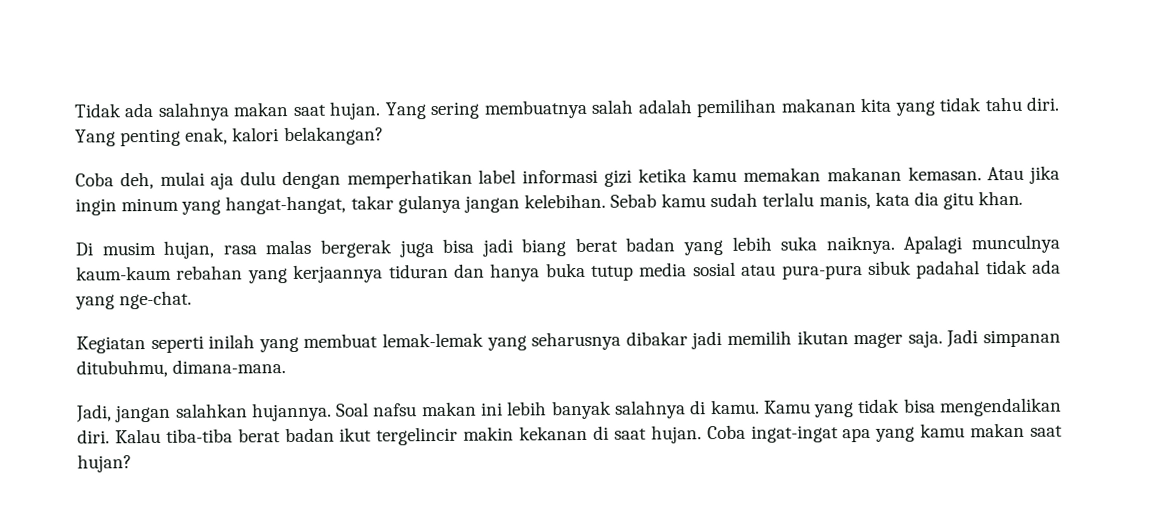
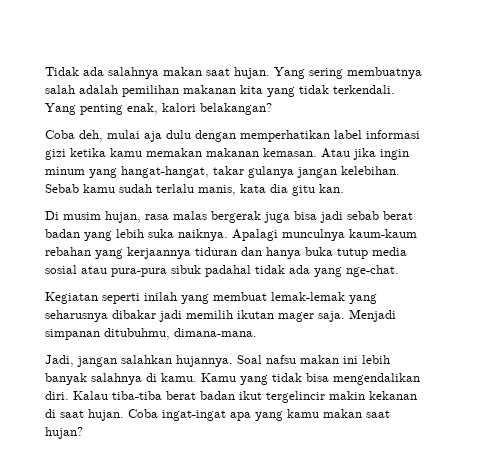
- Yang sering membuatnya salah adalah pemilihan makanan kita yang tidak tahu diri.
+ Yang sering membuatnya salah adalah pemilihan makanan kita yang tidak terkendali.
- Sebab kamu sudah terlalu manis, kata dia gitu khan.
+ Sebab kamu sudah terlalu manis, kata dia gitu kan.
- Di musim hujan, rasa malas bergerak juga bisa jadi biang berat badan yang lebih suka naiknya.
+ Di musim hujan, rasa malas bergerak juga bisa jadi sebab berat badan yang lebih suka naiknya.
- Jadi simpanan ditubuhmu, dimana-mana.
+ Menjadi simpanan ditubuhmu, dimana-mana.

